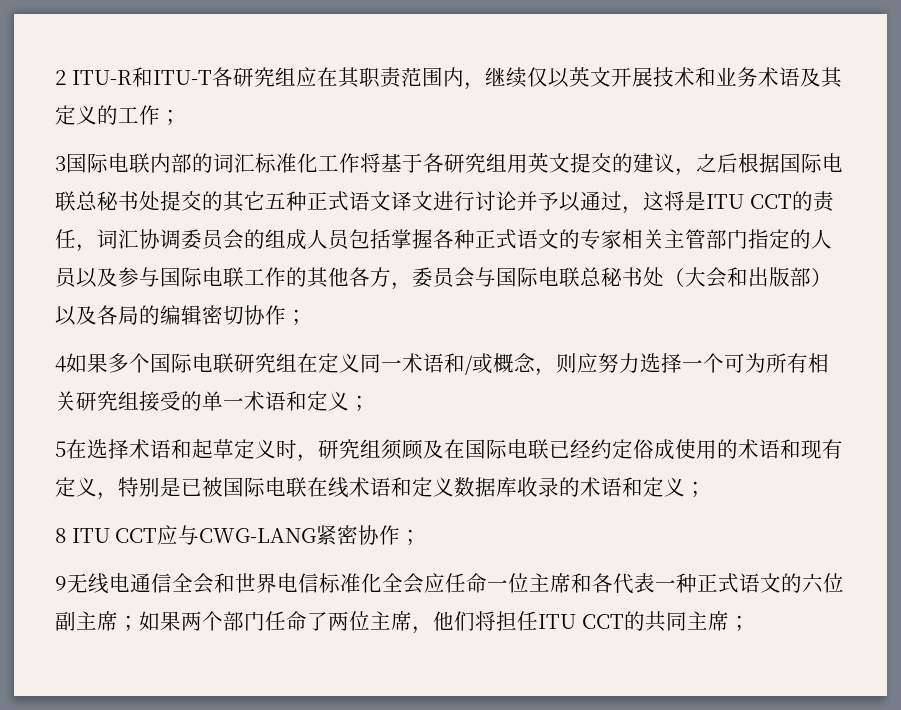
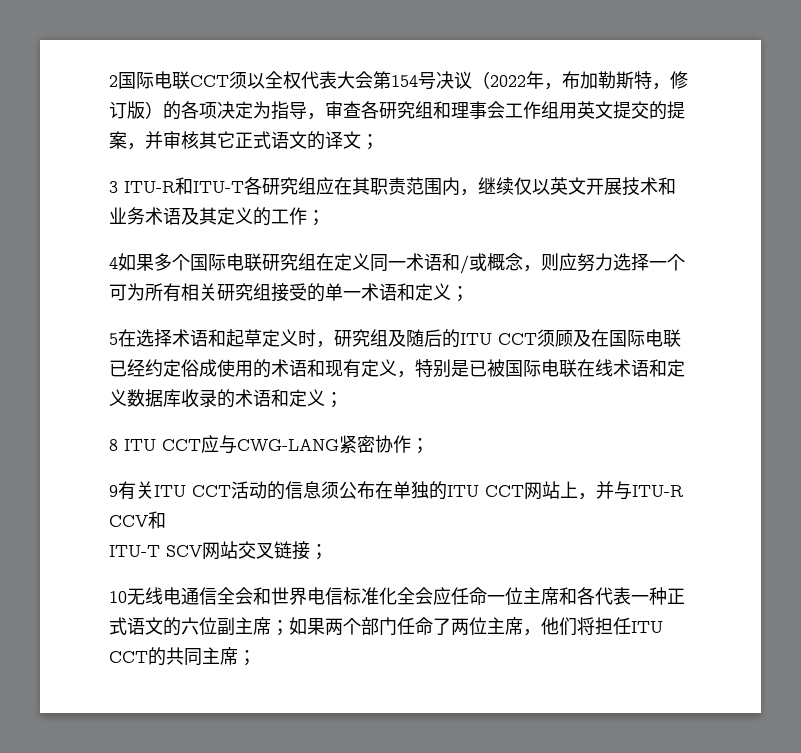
- 2 ITU-R和ITU-T各研究组应在其职责范围内，继续仅以英文开展技术和业务术语及其定义的工作；
+ 2国际电联CCT须以全权代表大会第154号决议（2022年，布加勒斯特，修订版）的各项决定为指导，审查各研究组和理事会工作组用英文提交的提案，并审核其它正式语文的译文；
+ 3 ITU-R和ITU-T各研究组应在其职责范围内，继续仅以英文开展技术和业务术语及其定义的工作；
- 3国际电联内部的词汇标准化工作将基于各研究组用英文提交的建议，之后根据国际电联总秘书处提交的其它五种正式语文译文进行讨论并予以通过，这将是ITU CCT的责任，词汇协调委员会的组成人员包括掌握各种正式语文的专家相关主管部门指定的人员以及参与国际电联工作的其他各方，委员会与国际电联总秘书处（大会和出版部）以及各局的编辑密切协作；
- 5在选择术语和起草定义时，研究组须顾及在国际电联已经约定俗成使用的术语和现有定义，特别是已被国际电联在线术语和定义数据库收录的术语和定义；
+ 5在选择术语和起草定义时，研究组及随后的ITU CCT须顾及在国际电联已经约定俗成使用的术语和现有定义，特别是已被国际电联在线术语和定义数据库收录的术语和定义；
- 9无线电通信全会和世界电信标准化全会应任命一位主席和各代表一种正式语文的六位副主席；如果两个部门任命了两位主席，他们将担任ITU CCT的共同主席；
+ 9有关ITU CCT活动的信息须公布在单独的ITU CCT网站上，并与ITU-R CCV和
+ ITU-T SCV网站交叉链接；
+ 10无线电通信全会和世界电信标准化全会应任命一位主席和各代表一种正式语文的六位副主席；如果两个部门任命了两位主席，他们将担任ITU CCT的共同主席；

